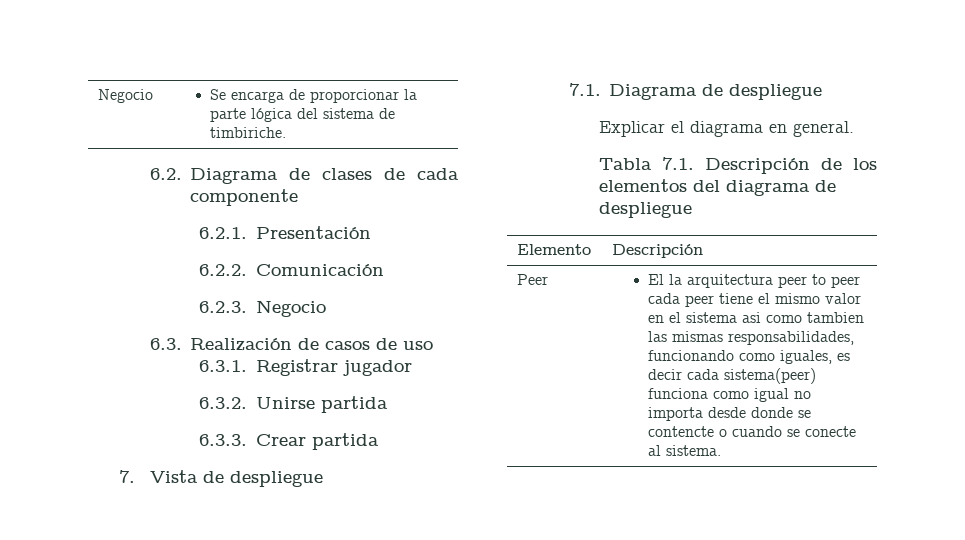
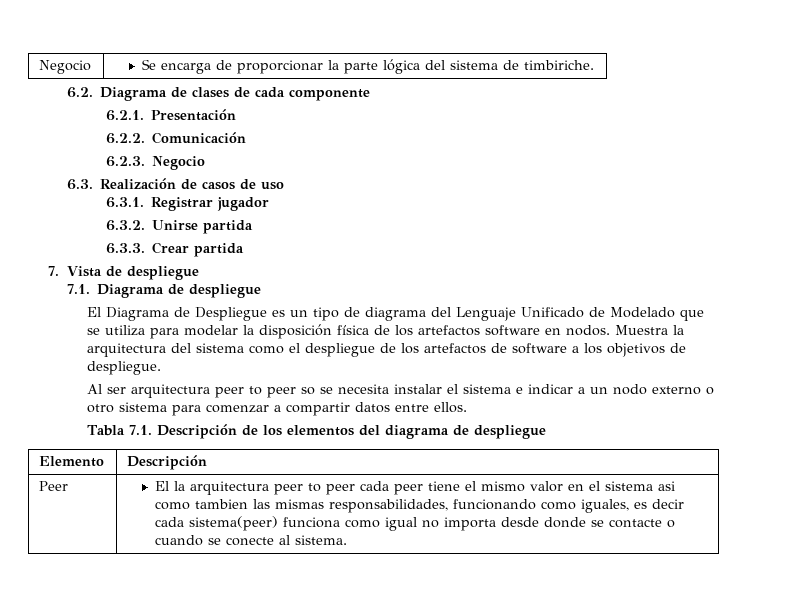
- Explicar el diagrama en general.
+ El Diagrama de Despliegue es un tipo de diagrama del Lenguaje Unificado de Modelado que se utiliza para modelar la disposición física de los artefactos software en nodos. Muestra la arquitectura del sistema como el despliegue de los artefactos de software a los objetivos de despliegue.
+ Al ser arquitectura peer to peer so se necesita instalar el sistema e indicar a un nodo externo o otro sistema para comenzar a compartir datos entre ellos.
- El la arquitectura peer to peer cada peer tiene el mismo valor en el sistema asi como tambien las mismas responsabilidades, funcionando como iguales, es decir cada sistema(peer) funciona como igual no importa desde donde se contencte o cuando se conecte al sistema.
+ El la arquitectura peer to peer cada peer tiene el mismo valor en el sistema asi como tambien las mismas responsabilidades, funcionando como iguales, es decir cada sistema(peer) funciona como igual no importa desde donde se contacte o cuando se conecte al sistema.

